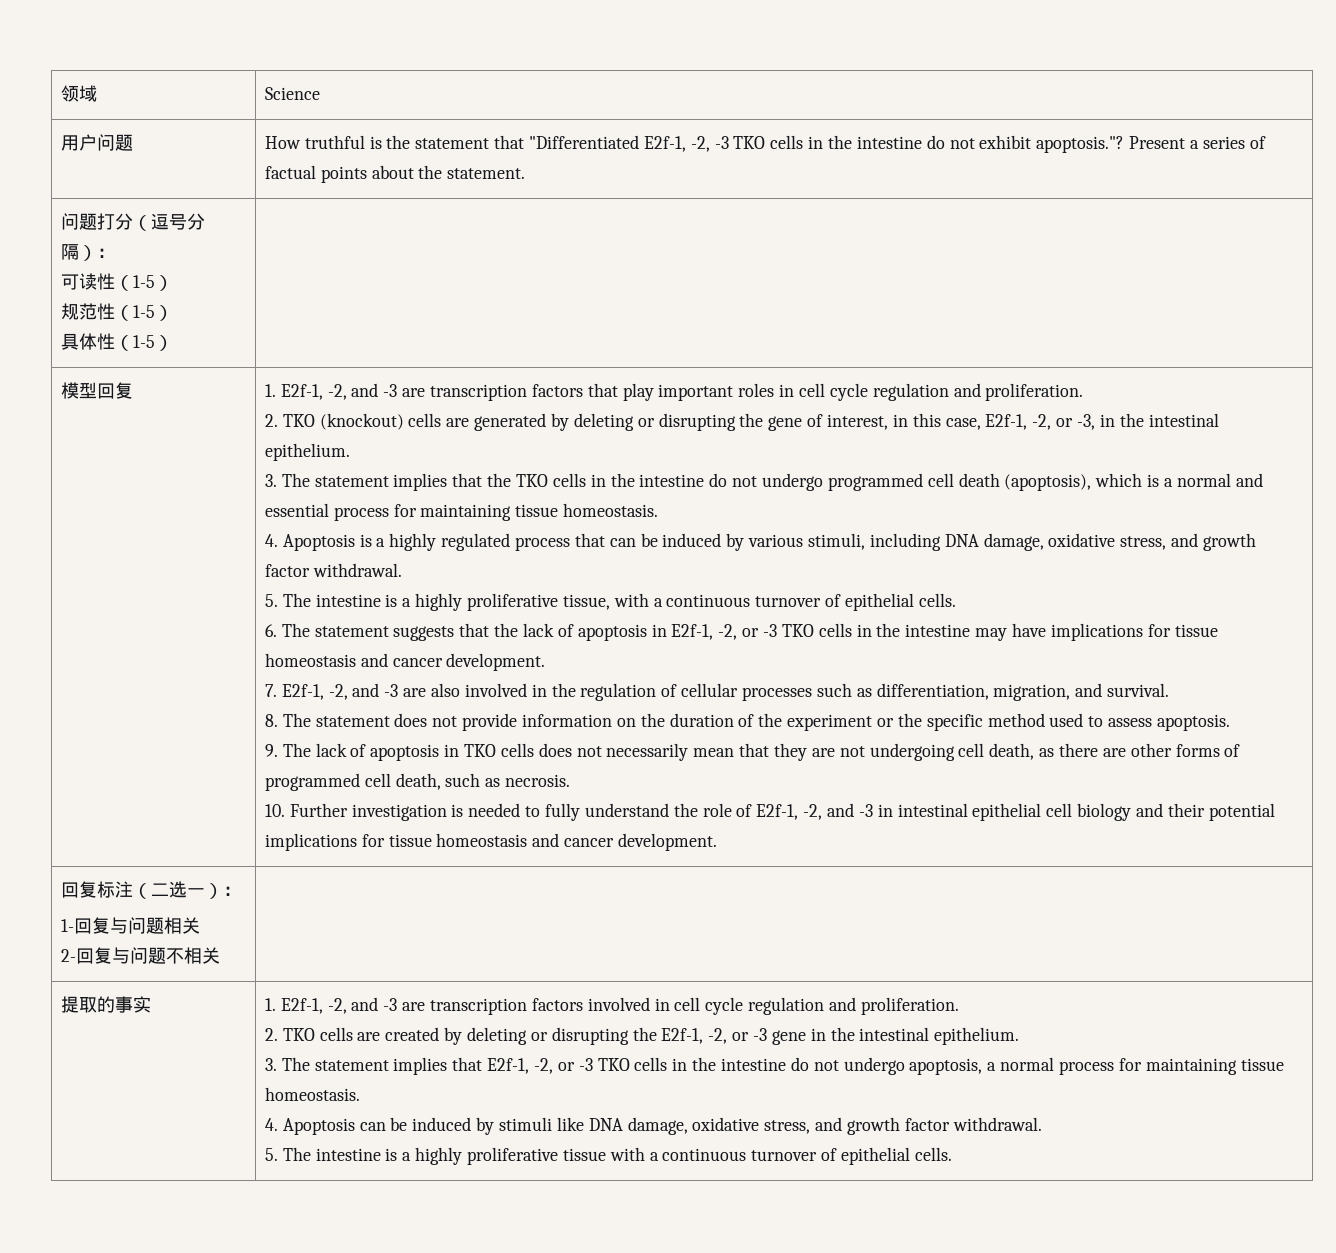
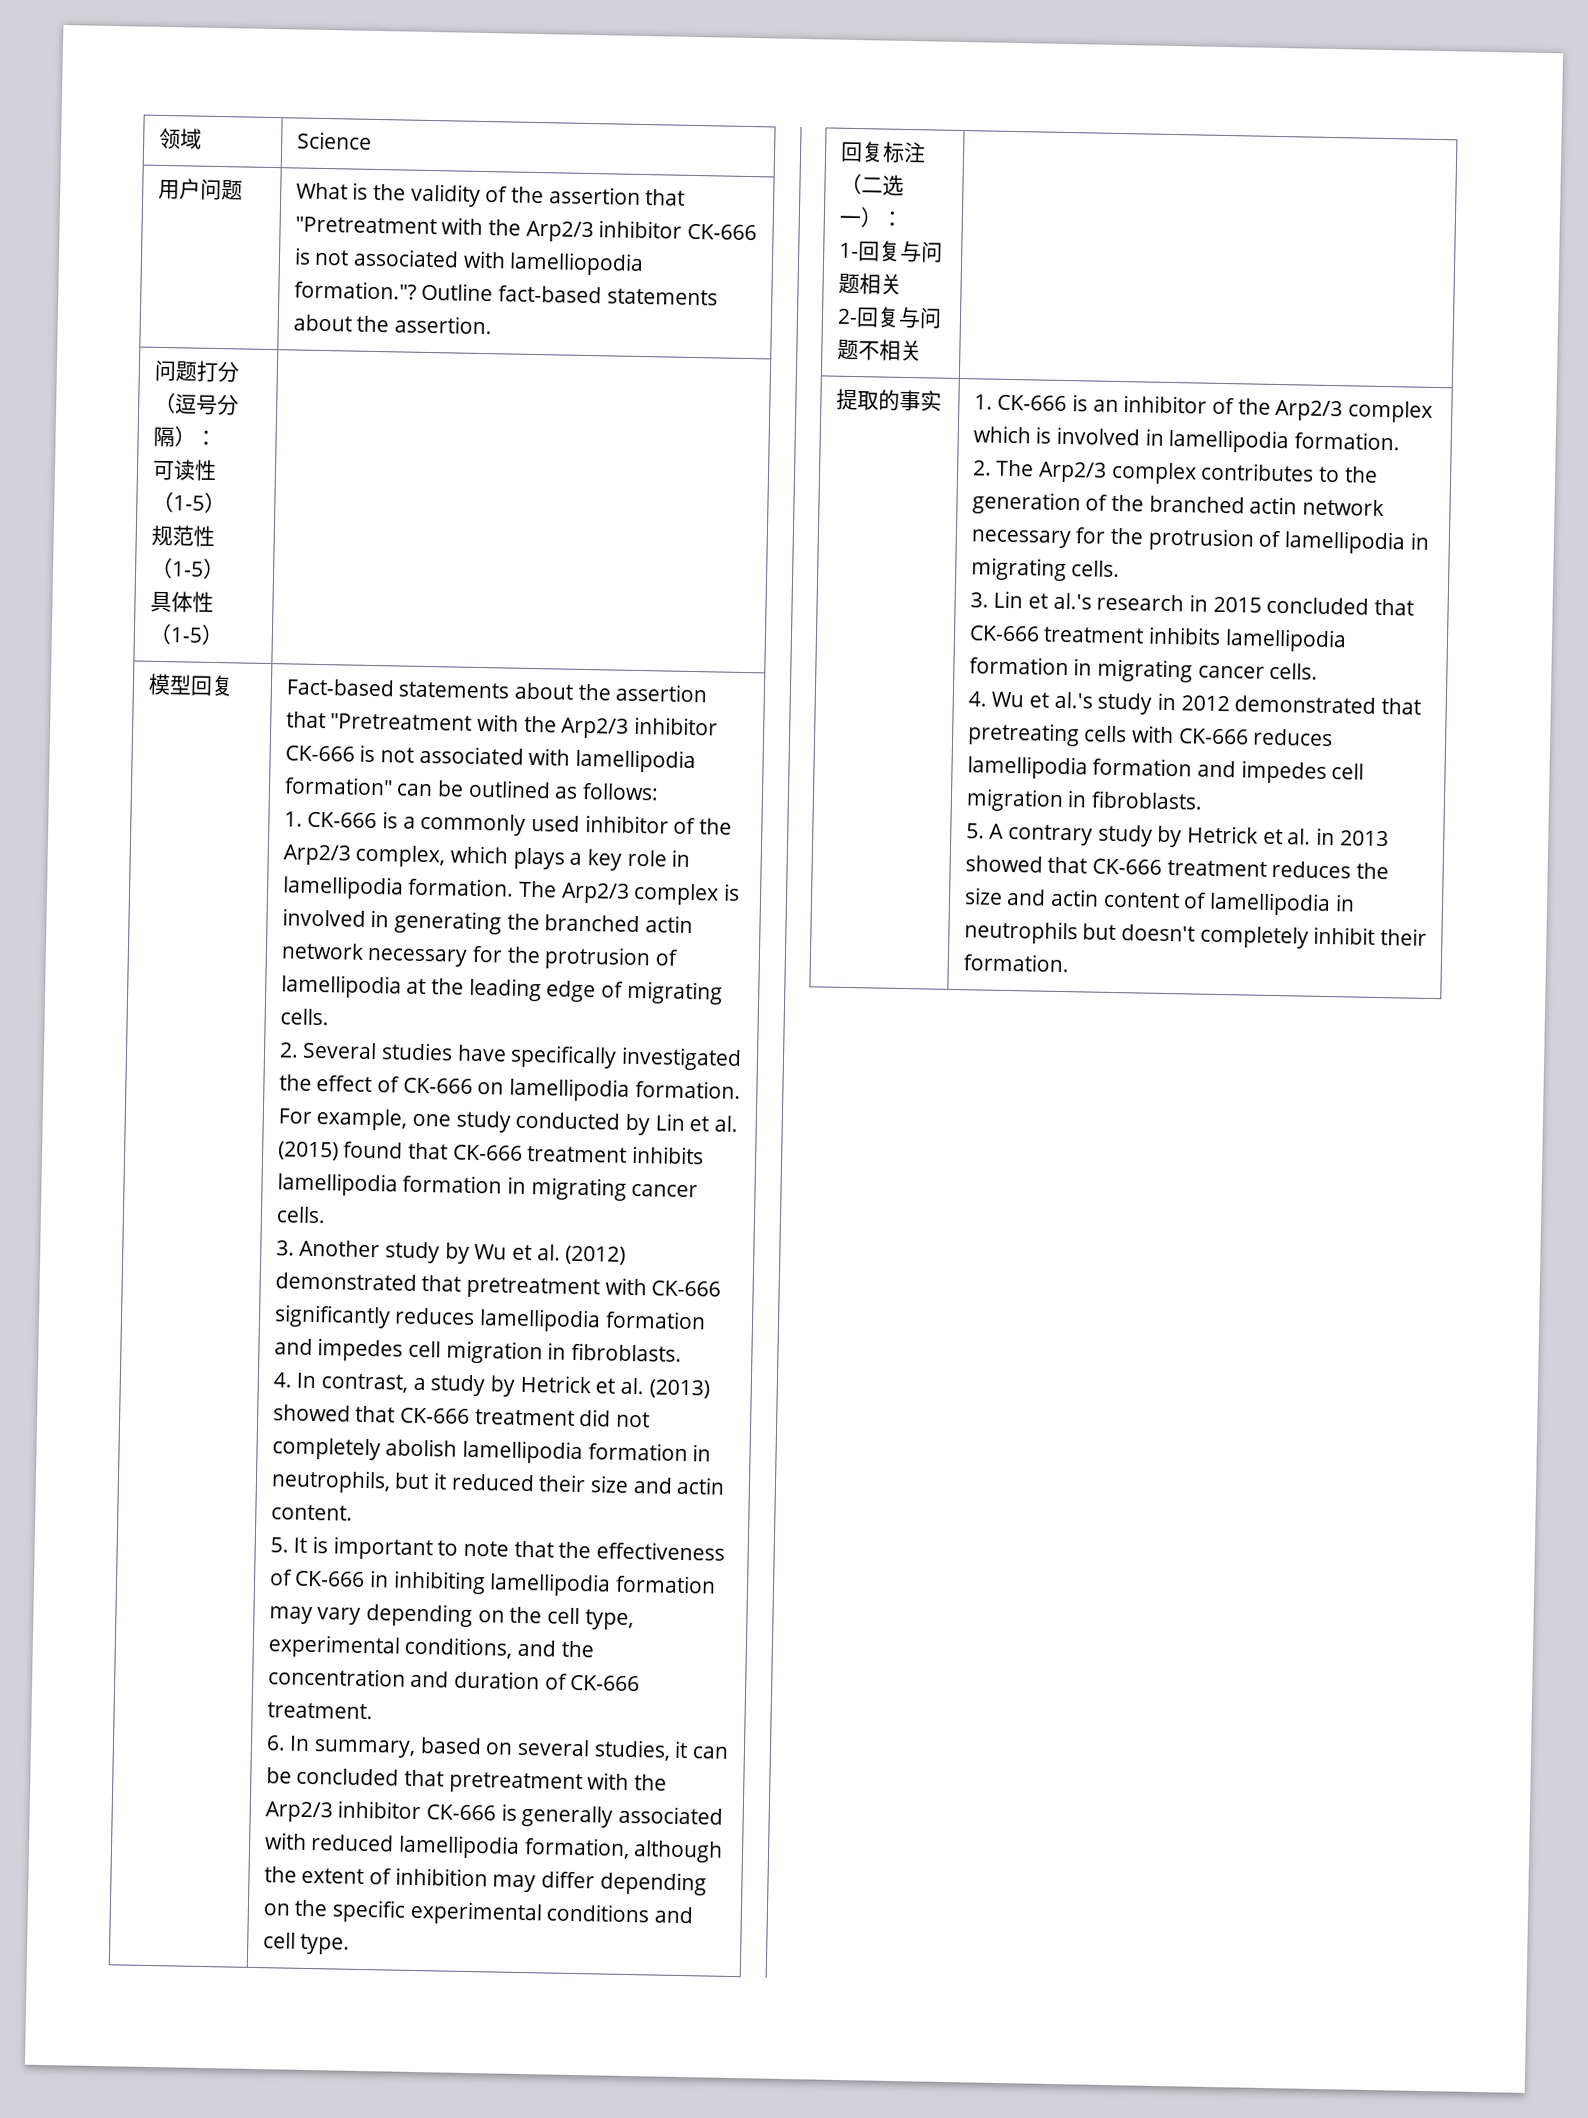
- 用户问题 | How truthful is the statement that "Differentiated E2f-1, -2, -3 TKO cells in the intestine do not exhibit apoptosis."? Present a series of factual points about the statement.
+ 用户问题 | What is the validity of the assertion that "Pretreatment with the Arp2/3 inhibitor CK-666 is not associated with lamelliopodia formation."? Outline fact-based statements about the assertion.
- 1. E2f-1, -2, and -3 are transcription factors that play important roles in cell cycle regulation and proliferation.
- 2. TKO (knockout) cells are generated by deleting or disrupting the gene of interest, in this case, E2f-1, -2, or -3, in the intestinal epithelium.
- 3. The statement implies that the TKO cells in the intestine do not undergo programmed cell death (apoptosis), which is a normal and essential process for maintaining tissue homeostasis.
- 4. Apoptosis is a highly regulated process that can be induced by various stimuli, including DNA damage, oxidative stress, and growth factor withdrawal.
- 5. The intestine is a highly proliferative tissue, with a continuous turnover of epithelial cells.
- 6. The statement suggests that the lack of apoptosis in E2f-1, -2, or -3 TKO cells in the intestine may have implications for tissue homeostasis and cancer development.
- 7. E2f-1, -2, and -3 are also involved in the regulation of cellular processes such as differentiation, migration, and survival.
- 8. The statement does not provide information on the duration of the experiment or the specific method used to assess apoptosis.
- 9. The lack of apoptosis in TKO cells does not necessarily mean that they are not undergoing cell death, as there are other forms of programmed cell death, such as necrosis.
- 10. Further investigation is needed to fully understand the role of E2f-1, -2, and -3 in intestinal epithelial cell biology and their potential implications for tissue homeostasis and cancer development.
+ Fact-based statements about the assertion that "Pretreatment with the Arp2/3 inhibitor CK-666 is not associated with lamellipodia formation" can be outlined as follows:
+ 1. CK-666 is a commonly used inhibitor of the Arp2/3 complex, which plays a key role in lamellipodia formation. The Arp2/3 complex is involved in generating the branched actin network necessary for the protrusion of lamellipodia at the leading edge of migrating cells.
+ 2. Several studies have specifically investigated the effect of CK-666 on lamellipodia formation. For example, one study conducted by Lin et al. (2015) found that CK-666 treatment inhibits lamellipodia formation in migrating cancer cells.
+ 3. Another study by Wu et al. (2012) demonstrated that pretreatment with CK-666 significantly reduces lamellipodia formation and impedes cell migration in fibroblasts.
+ 4. In contrast, a study by Hetrick et al. (2013) showed that CK-666 treatment did not completely abolish lamellipodia formation in neutrophils, but it reduced their size and actin content.
+ 5. It is important to note that the effectiveness of CK-666 in inhibiting lamellipodia formation may vary depending on the cell type, experimental conditions, and the concentration and duration of CK-666 treatment.
+ 6. In summary, based on several studies, it can be concluded that pretreatment with the Arp2/3 inhibitor CK-666 is generally associated with reduced lamellipodia formation, although the extent of inhibition may differ depending on the specific experimental conditions and cell type.
- 1. E2f-1, -2, and -3 are transcription factors involved in cell cycle regulation and proliferation.
- 2. TKO cells are created by deleting or disrupting the E2f-1, -2, or -3 gene in the intestinal epithelium.
- 3. The statement implies that E2f-1, -2, or -3 TKO cells in the intestine do not undergo apoptosis, a normal process for maintaining tissue homeostasis.
- 4. Apoptosis can be induced by stimuli like DNA damage, oxidative stress, and growth factor withdrawal.
- 5. The intestine is a highly proliferative tissue with a continuous turnover of epithelial cells.
+ 1. CK-666 is an inhibitor of the Arp2/3 complex which is involved in lamellipodia formation.
+ 2. The Arp2/3 complex contributes to the generation of the branched actin network necessary for the protrusion of lamellipodia in migrating cells.
+ 3. Lin et al.'s research in 2015 concluded that CK-666 treatment inhibits lamellipodia formation in migrating cancer cells.
+ 4. Wu et al.'s study in 2012 demonstrated that pretreating cells with CK-666 reduces lamellipodia formation and impedes cell migration in fibroblasts.
+ 5. A contrary study by Hetrick et al. in 2013 showed that CK-666 treatment reduces the size and actin content of lamellipodia in neutrophils but doesn't completely inhibit their formation.

